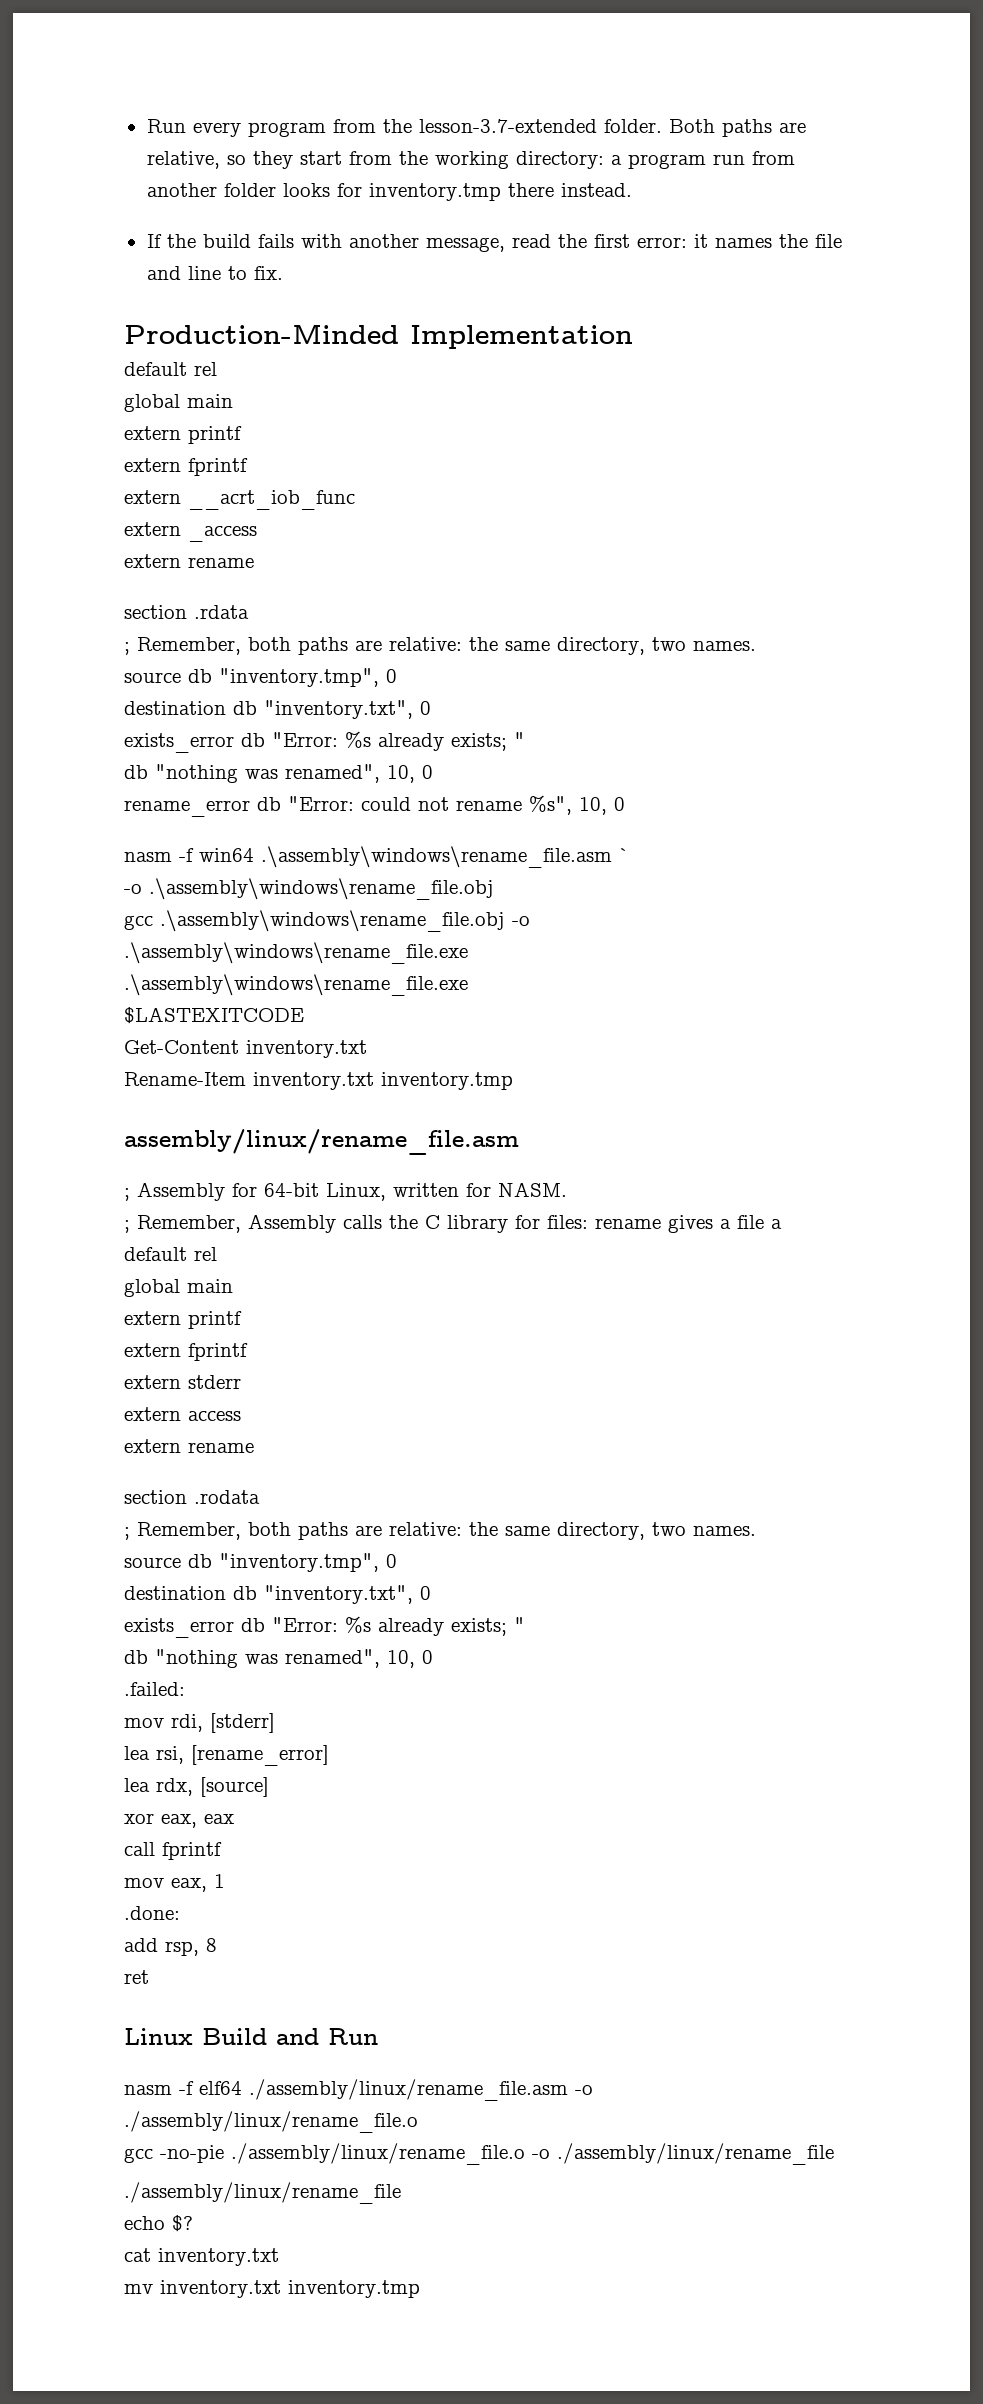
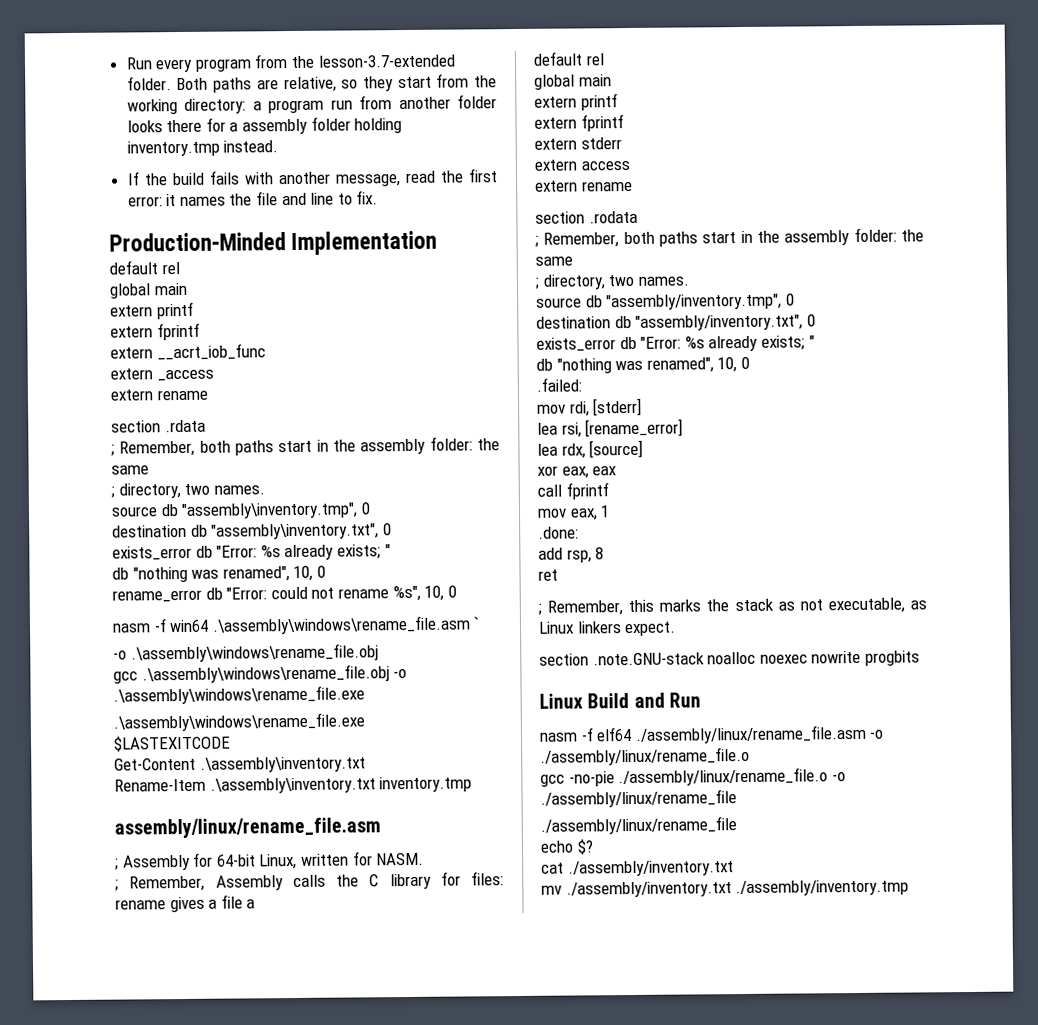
- Both paths are relative, so they start from the working directory: a program run from another folder looks for inventory.tmp there instead.
+ Both paths are relative, so they start from the working directory: a program run from another folder looks there for a assembly folder holding inventory.tmp instead.
  section .rdata
- ; Remember, both paths are relative: the same directory, two names.
- source db "inventory.tmp", 0
- destination db "inventory.txt", 0
+ ; Remember, both paths start in the assembly folder: the same
+ ; directory, two names.
+ source db "assembly\inventory.tmp", 0
+ destination db "assembly\inventory.txt", 0
- Get-Content inventory.txt
+ Get-Content .\assembly\inventory.txt
- Rename-Item inventory.txt inventory.tmp
+ Rename-Item .\assembly\inventory.txt inventory.tmp
  section .rodata
- ; Remember, both paths are relative: the same directory, two names.
- source db "inventory.tmp", 0
- destination db "inventory.txt", 0
+ ; Remember, both paths start in the assembly folder: the same
+ ; directory, two names.
+ source db "assembly/inventory.tmp", 0
+ destination db "assembly/inventory.txt", 0
+ ; Remember, this marks the stack as not executable, as Linux linkers expect.
+ section .note.GNU-stack noalloc noexec nowrite progbits
- cat inventory.txt
+ cat ./assembly/inventory.txt
- mv inventory.txt inventory.tmp
+ mv ./assembly/inventory.txt ./assembly/inventory.tmp

